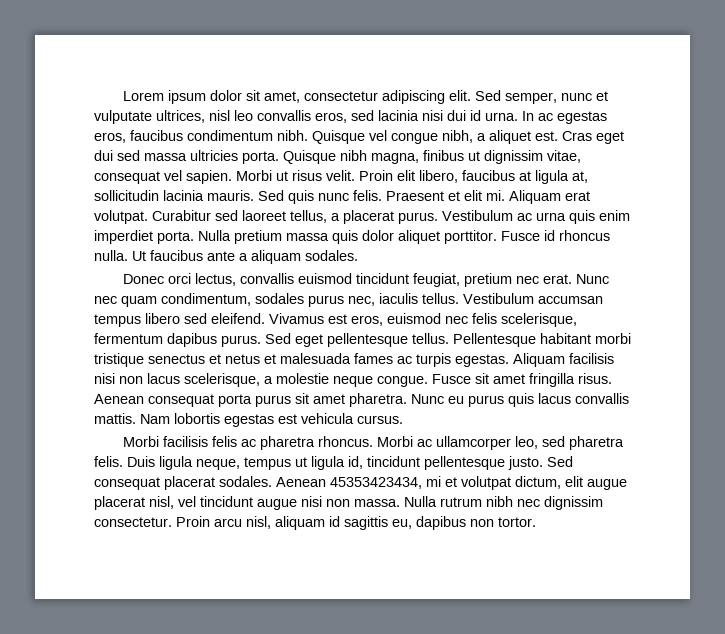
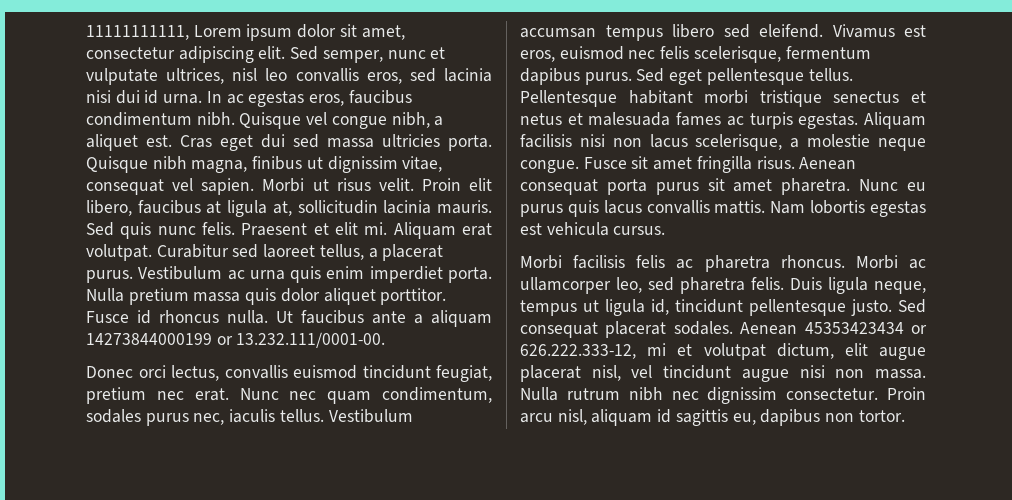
- Lorem ipsum dolor sit amet, consectetur adipiscing elit.
+ 11111111111, Lorem ipsum dolor sit amet, consectetur adipiscing elit.
- Ut faucibus ante a aliquam sodales.
+ Ut faucibus ante a aliquam 14273844000199 or 13.232.111/0001-00.
- Aenean 45353423434, mi et volutpat dictum, elit augue placerat nisl, vel tincidunt augue nisi non massa.
+ Aenean 45353423434 or 626.222.333-12, mi et volutpat dictum, elit augue placerat nisl, vel tincidunt augue nisi non massa.

